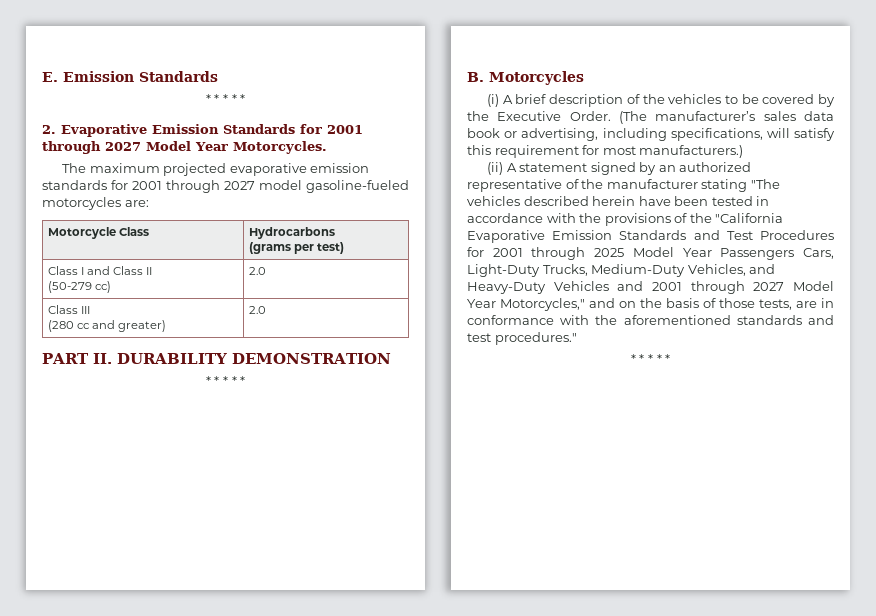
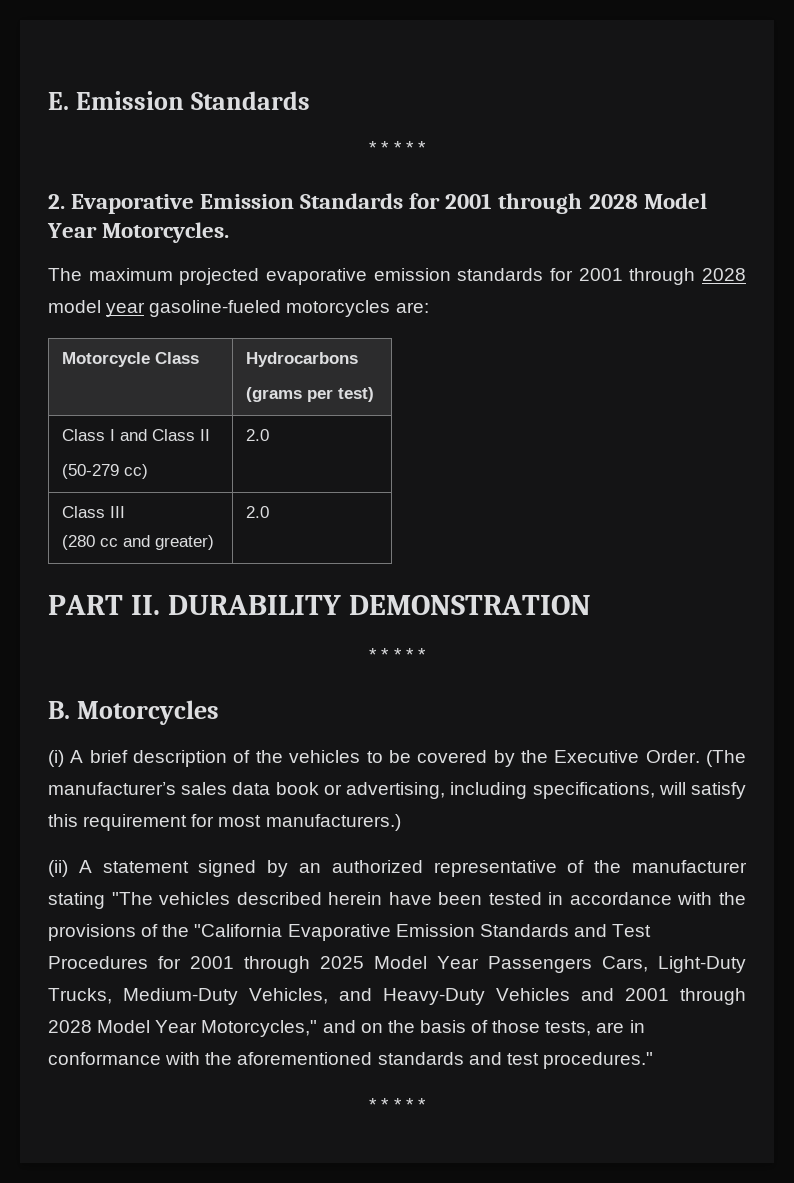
- 2. Evaporative Emission Standards for 2001 through 2027 Model Year Motorcycles.
+ 2. Evaporative Emission Standards for 2001 through 2028 Model Year Motorcycles.
- The maximum projected evaporative emission standards for 2001 through 2027 model gasoline-fueled motorcycles are:
+ The maximum projected evaporative emission standards for 2001 through 2028 model year gasoline-fueled motorcycles are:
- (ii) A statement signed by an authorized representative of the manufacturer stating "The vehicles described herein have been tested in accordance with the provisions of the "California Evaporative Emission Standards and Test Procedures for 2001 through 2025 Model Year Passengers Cars, Light-Duty Trucks, Medium-Duty Vehicles, and Heavy-Duty Vehicles and 2001 through 2027 Model Year Motorcycles," and on the basis of those tests, are in conformance with the aforementioned standards and test procedures."
+ (ii) A statement signed by an authorized representative of the manufacturer stating "The vehicles described herein have been tested in accordance with the provisions of the "California Evaporative Emission Standards and Test Procedures for 2001 through 2025 Model Year Passengers Cars, Light-Duty Trucks, Medium-Duty Vehicles, and Heavy-Duty Vehicles and 2001 through 2028 Model Year Motorcycles," and on the basis of those tests, are in conformance with the aforementioned standards and test procedures."

